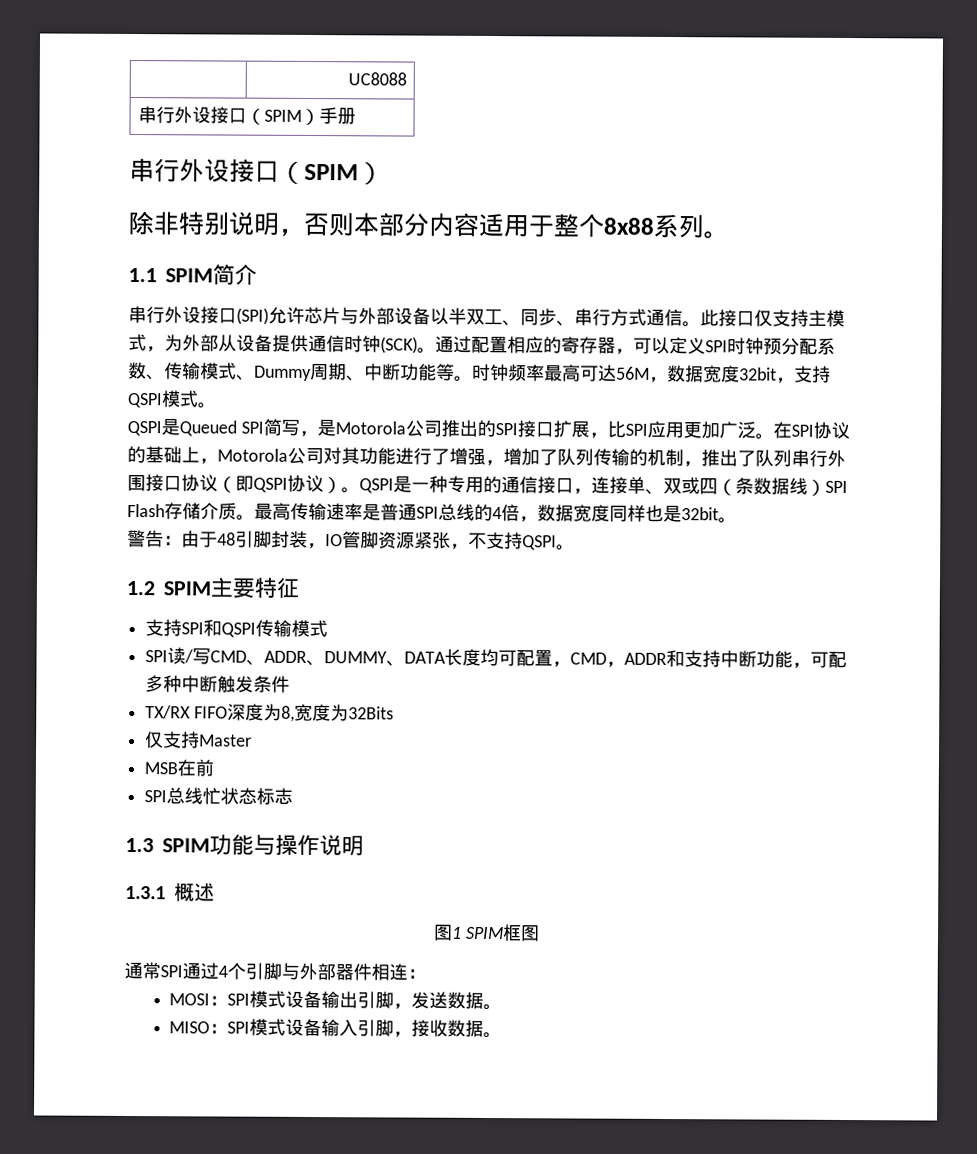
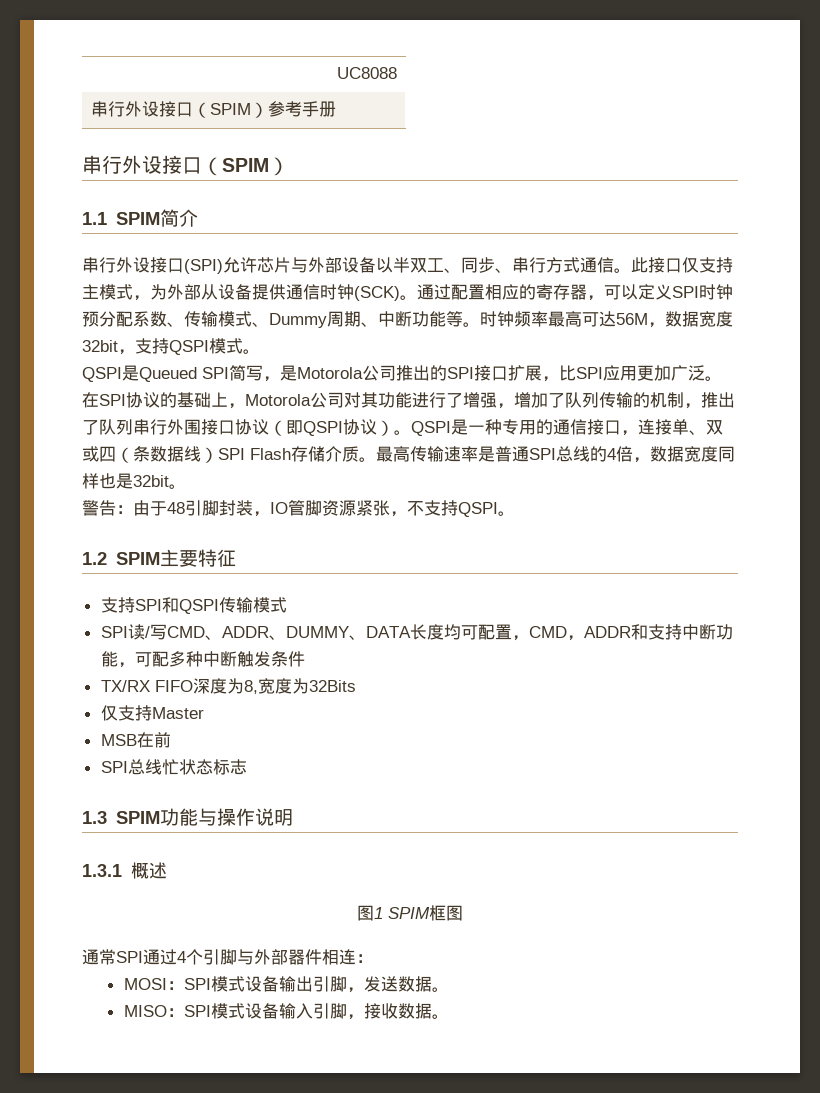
- 串行外设接口（SPIM）手册
+ 串行外设接口（SPIM）参考手册
- 除非特别说明，否则本部分内容适用于整个8x88系列。

